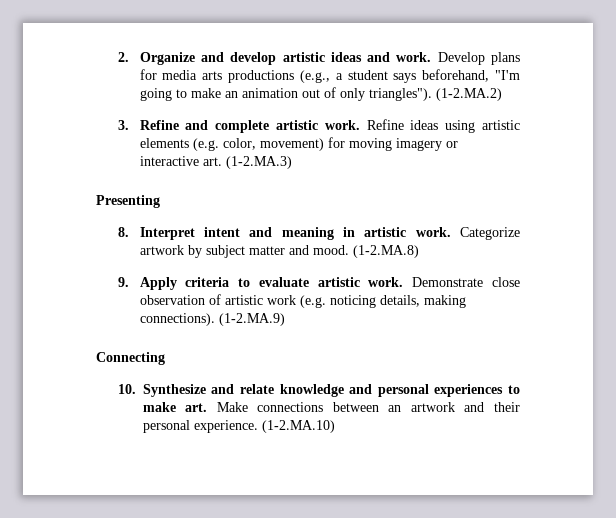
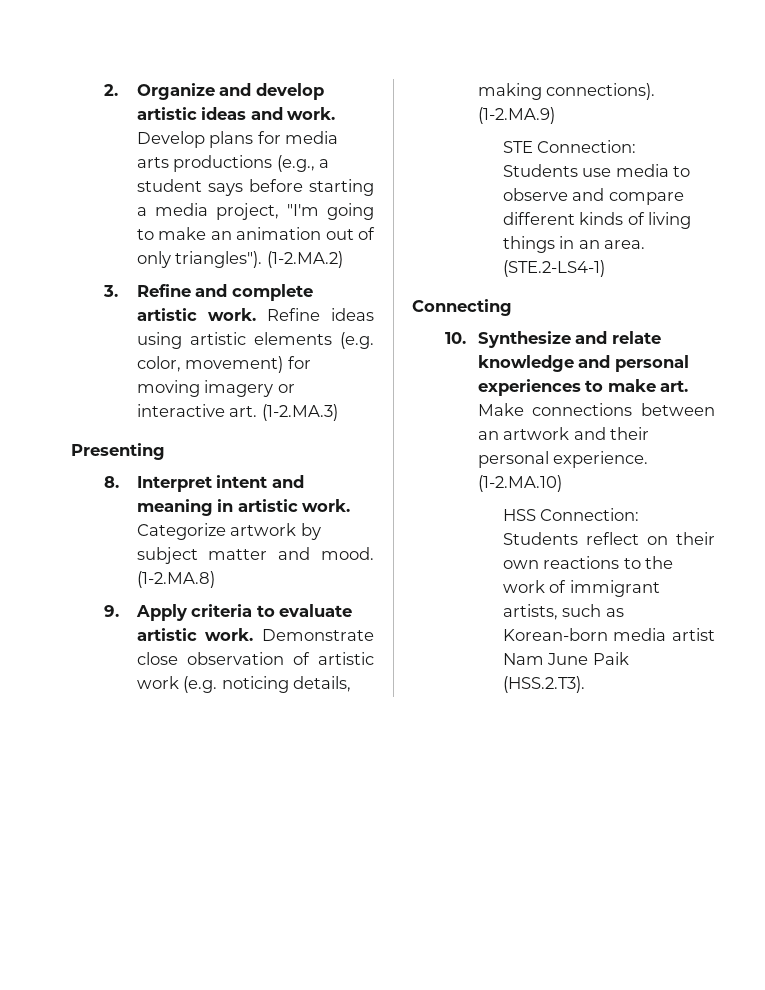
- Develop plans for media arts productions (e.g., a student says beforehand, "I'm going to make an animation out of only triangles").
+ Develop plans for media arts productions (e.g., a student says before starting a media project, "I'm going to make an animation out of only triangles").
+ STE Connection: Students use media to observe and compare different kinds of living things in an area. (STE.2-LS4-1)
+ HSS Connection: Students reflect on their own reactions to the work of immigrant artists, such as Korean-born media artist Nam June Paik (HSS.2.T3).

